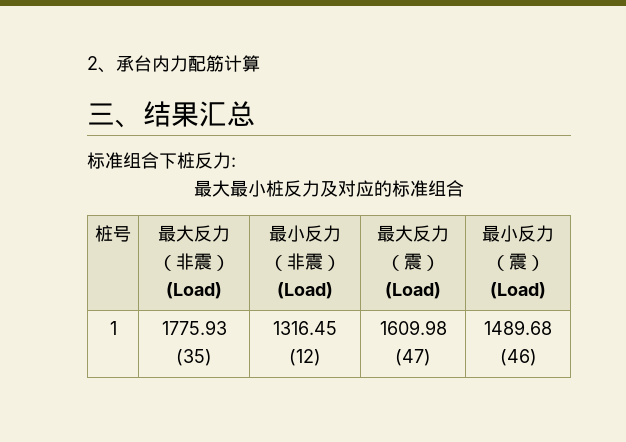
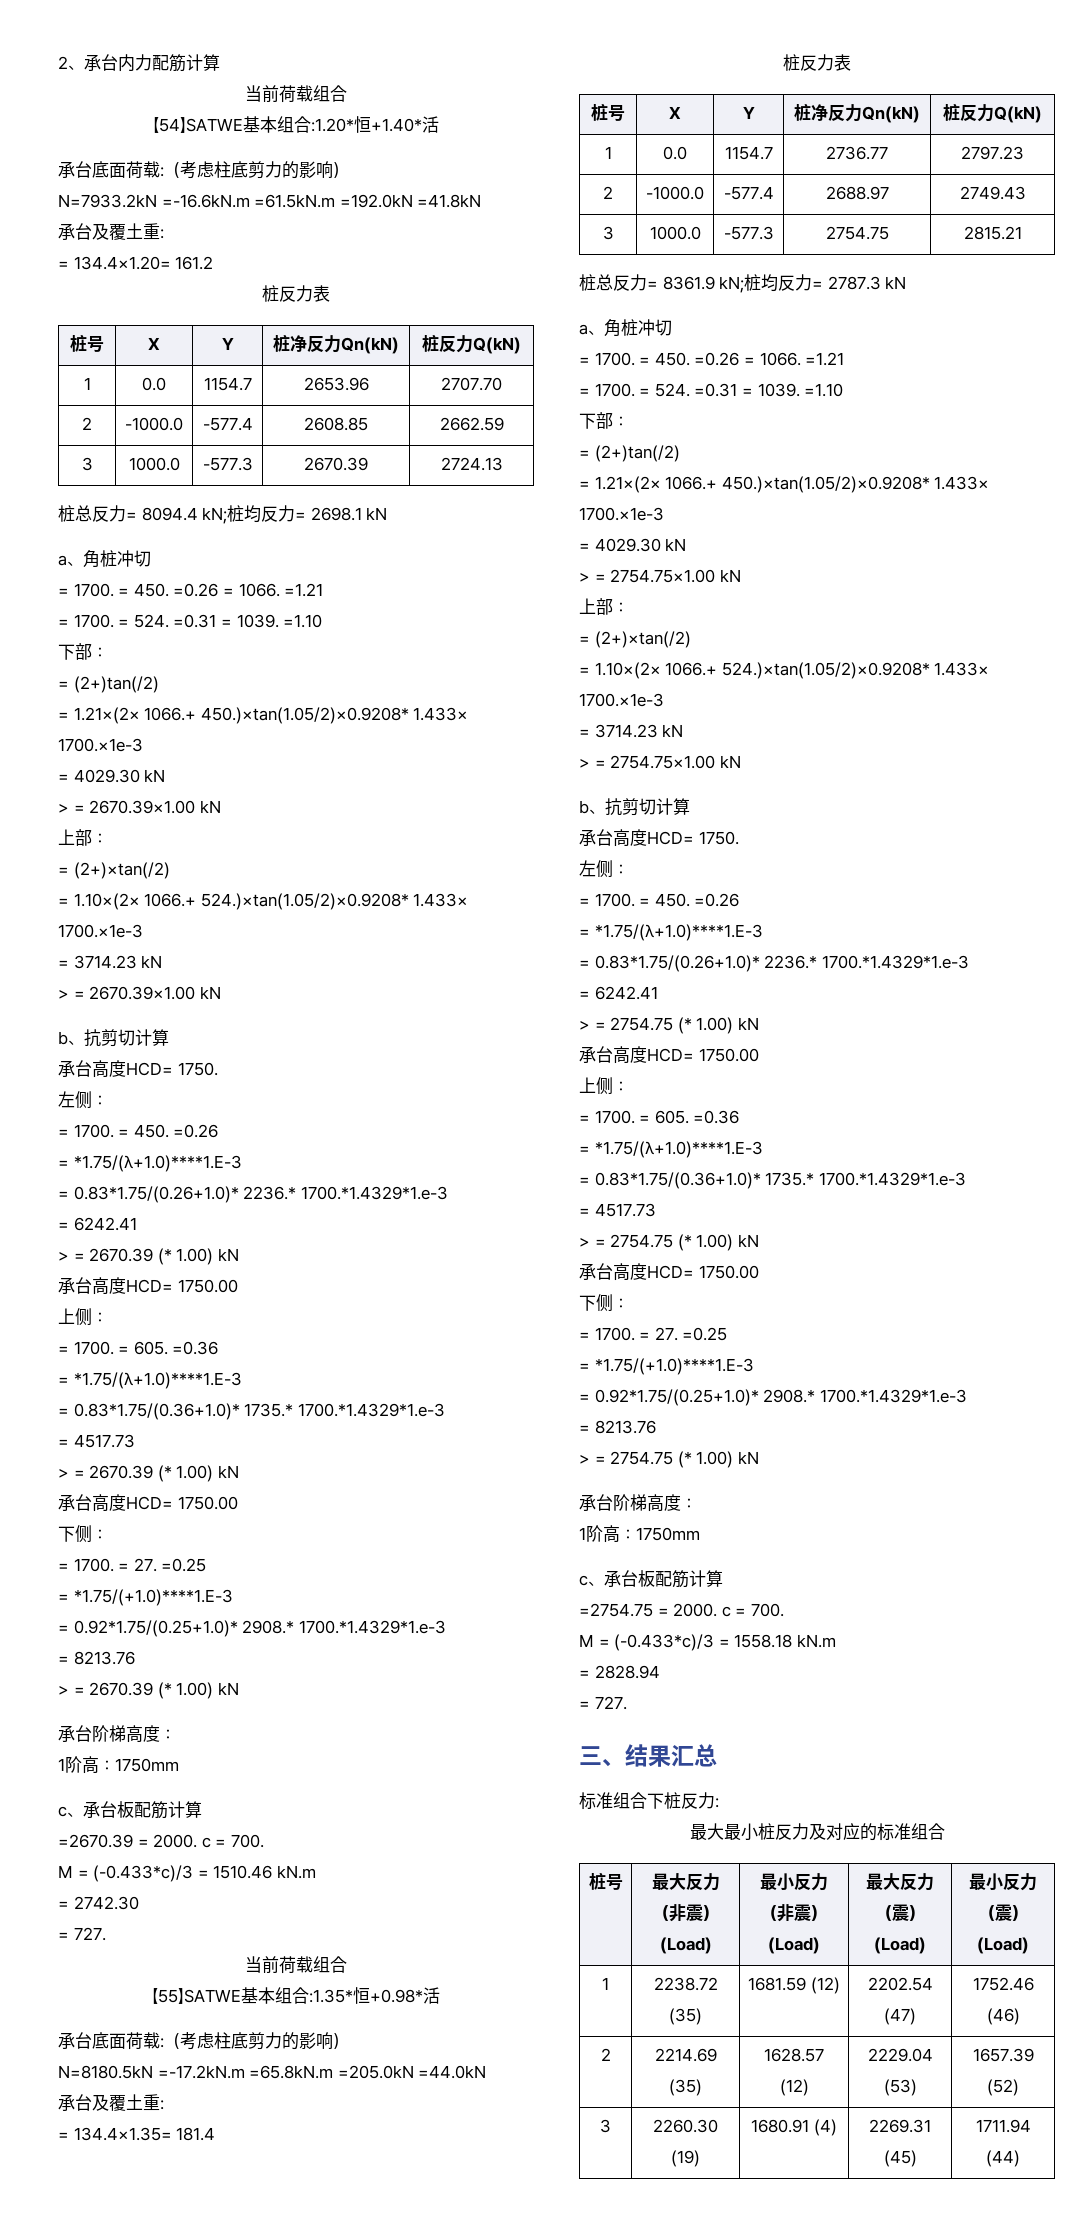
  2、承台内力配筋计算
+ 当前荷载组合
+ 【54】SATWE基本组合:1.20*恒+1.40*活
+ 承台底面荷载:（考虑柱底剪力的影响）
+ N=7933.2kN =-16.6kN.m =61.5kN.m =192.0kN =41.8kN
+ 承台及覆土重:
+ = 134.4×1.20= 161.2
+ 桩反力表
+ 桩号 | X | Y | 桩净反力Qn(kN) | 桩反力Q(kN)
+ 1 | 0.0 | 1154.7 | 2653.96 | 2707.70
+ 2 | -1000.0 | -577.4 | 2608.85 | 2662.59
+ 3 | 1000.0 | -577.3 | 2670.39 | 2724.13
+ 桩总反力= 8094.4 kN;桩均反力= 2698.1 kN
+ a、角桩冲切
+ = 1700. = 450. =0.26 = 1066. =1.21
+ = 1700. = 524. =0.31 = 1039. =1.10
+ 下部：
+ = (2+)tan(/2)
+ = 1.21×(2× 1066.+ 450.)×tan(1.05/2)×0.9208* 1.433× 1700.×1e-3
+ = 4029.30 kN
+ > = 2670.39×1.00 kN
+ 上部：
+ = (2+)×tan(/2)
+ = 1.10×(2× 1066.+ 524.)×tan(1.05/2)×0.9208* 1.433× 1700.×1e-3
+ = 3714.23 kN
+ > = 2670.39×1.00 kN
+ b、抗剪切计算
+ 承台高度HCD= 1750.
+ 左侧：
+ = 1700. = 450. =0.26
+ = *1.75/(λ+1.0)****1.E-3
+ = 0.83*1.75/(0.26+1.0)* 2236.* 1700.*1.4329*1.e-3
+ = 6242.41
+ > = 2670.39 (* 1.00) kN
+ 承台高度HCD= 1750.00
+ 上侧：
+ = 1700. = 605. =0.36
+ = *1.75/(λ+1.0)****1.E-3
+ = 0.83*1.75/(0.36+1.0)* 1735.* 1700.*1.4329*1.e-3
+ = 4517.73
+ > = 2670.39 (* 1.00) kN
+ 承台高度HCD= 1750.00
+ 下侧：
+ = 1700. = 27. =0.25
+ = *1.75/(+1.0)****1.E-3
+ = 0.92*1.75/(0.25+1.0)* 2908.* 1700.*1.4329*1.e-3
+ = 8213.76
+ > = 2670.39 (* 1.00) kN
+ 承台阶梯高度：
+ 1阶高：1750mm
+ c、承台板配筋计算
+ =2670.39 = 2000. c = 700.
+ M = (-0.433*c)/3 = 1510.46 kN.m
+ = 2742.30
+ = 727.
+ 当前荷载组合
+ 【55】SATWE基本组合:1.35*恒+0.98*活
+ 承台底面荷载:（考虑柱底剪力的影响）
+ N=8180.5kN =-17.2kN.m =65.8kN.m =205.0kN =44.0kN
+ 承台及覆土重:
+ = 134.4×1.35= 181.4
+ 桩反力表
+ 桩号 | X | Y | 桩净反力Qn(kN) | 桩反力Q(kN)
+ 1 | 0.0 | 1154.7 | 2736.77 | 2797.23
+ 2 | -1000.0 | -577.4 | 2688.97 | 2749.43
+ 3 | 1000.0 | -577.3 | 2754.75 | 2815.21
+ 桩总反力= 8361.9 kN;桩均反力= 2787.3 kN
+ a、角桩冲切
+ = 1700. = 450. =0.26 = 1066. =1.21
+ = 1700. = 524. =0.31 = 1039. =1.10
+ 下部：
+ = (2+)tan(/2)
+ = 1.21×(2× 1066.+ 450.)×tan(1.05/2)×0.9208* 1.433× 1700.×1e-3
+ = 4029.30 kN
+ > = 2754.75×1.00 kN
+ 上部：
+ = (2+)×tan(/2)
+ = 1.10×(2× 1066.+ 524.)×tan(1.05/2)×0.9208* 1.433× 1700.×1e-3
+ = 3714.23 kN
+ > = 2754.75×1.00 kN
+ b、抗剪切计算
+ 承台高度HCD= 1750.
+ 左侧：
+ = 1700. = 450. =0.26
+ = *1.75/(λ+1.0)****1.E-3
+ = 0.83*1.75/(0.26+1.0)* 2236.* 1700.*1.4329*1.e-3
+ = 6242.41
+ > = 2754.75 (* 1.00) kN
+ 承台高度HCD= 1750.00
+ 上侧：
+ = 1700. = 605. =0.36
+ = *1.75/(λ+1.0)****1.E-3
+ = 0.83*1.75/(0.36+1.0)* 1735.* 1700.*1.4329*1.e-3
+ = 4517.73
+ > = 2754.75 (* 1.00) kN
+ 承台高度HCD= 1750.00
+ 下侧：
+ = 1700. = 27. =0.25
+ = *1.75/(+1.0)****1.E-3
+ = 0.92*1.75/(0.25+1.0)* 2908.* 1700.*1.4329*1.e-3
+ = 8213.76
+ > = 2754.75 (* 1.00) kN
+ 承台阶梯高度：
+ 1阶高：1750mm
+ c、承台板配筋计算
+ =2754.75 = 2000. c = 700.
+ M = (-0.433*c)/3 = 1558.18 kN.m
+ = 2828.94
+ = 727.
- 1 | 1775.93 (35) | 1316.45 (12) | 1609.98 (47) | 1489.68 (46)
+ 1 | 2238.72 (35) | 1681.59 (12) | 2202.54 (47) | 1752.46 (46)
+ 2 | 2214.69 (35) | 1628.57 (12) | 2229.04 (53) | 1657.39 (52)
+ 3 | 2260.30 (19) | 1680.91 (4) | 2269.31 (45) | 1711.94 (44)

